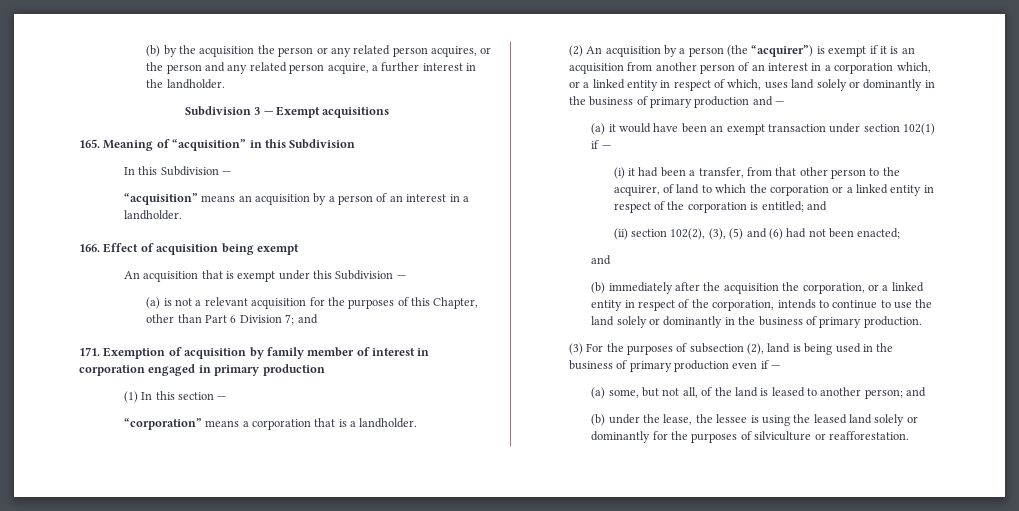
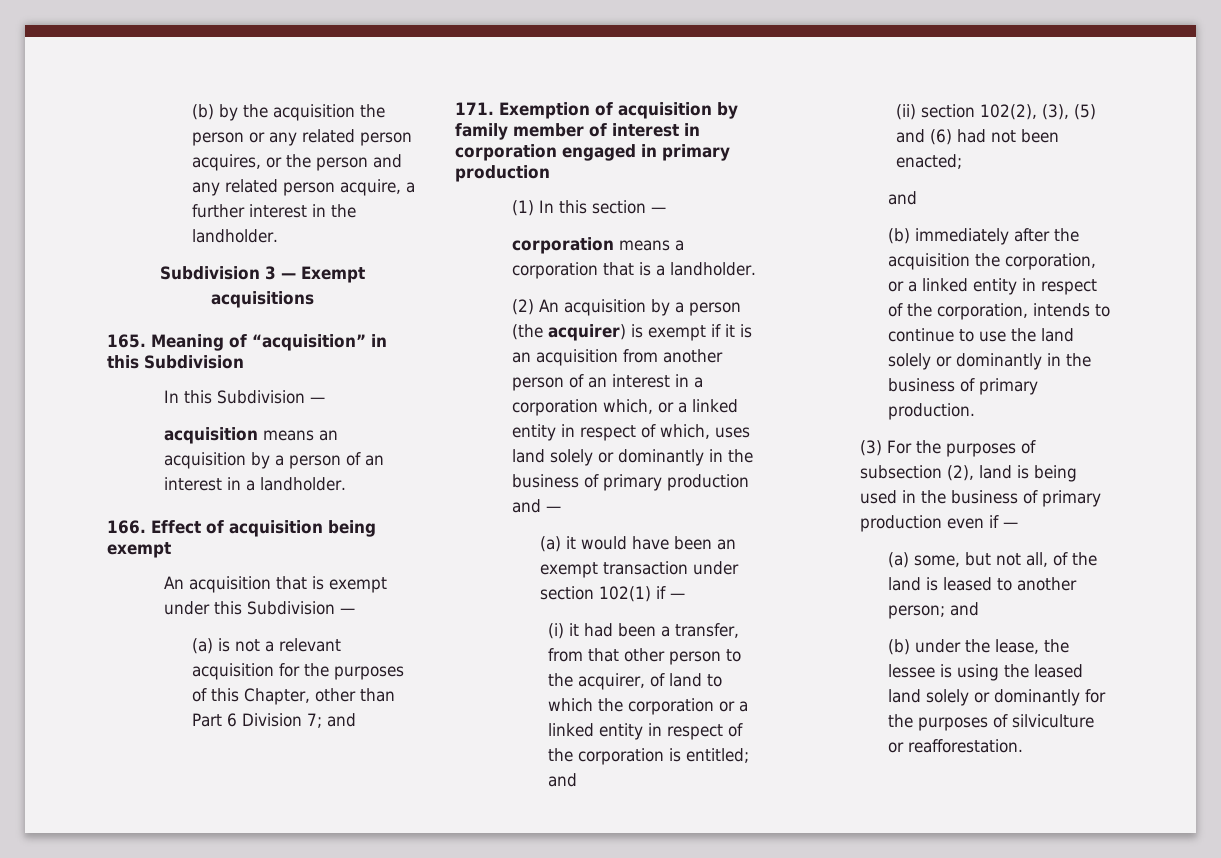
- “acquisition” means an acquisition by a person of an interest in a landholder.
+ acquisition means an acquisition by a person of an interest in a landholder.
- “corporation” means a corporation that is a landholder.
+ corporation means a corporation that is a landholder.
- (2) An acquisition by a person (the “acquirer”) is exempt if it is an acquisition from another person of an interest in a corporation which, or a linked entity in respect of which, uses land solely or dominantly in the business of primary production and —
+ (2) An acquisition by a person (the acquirer) is exempt if it is an acquisition from another person of an interest in a corporation which, or a linked entity in respect of which, uses land solely or dominantly in the business of primary production and —

